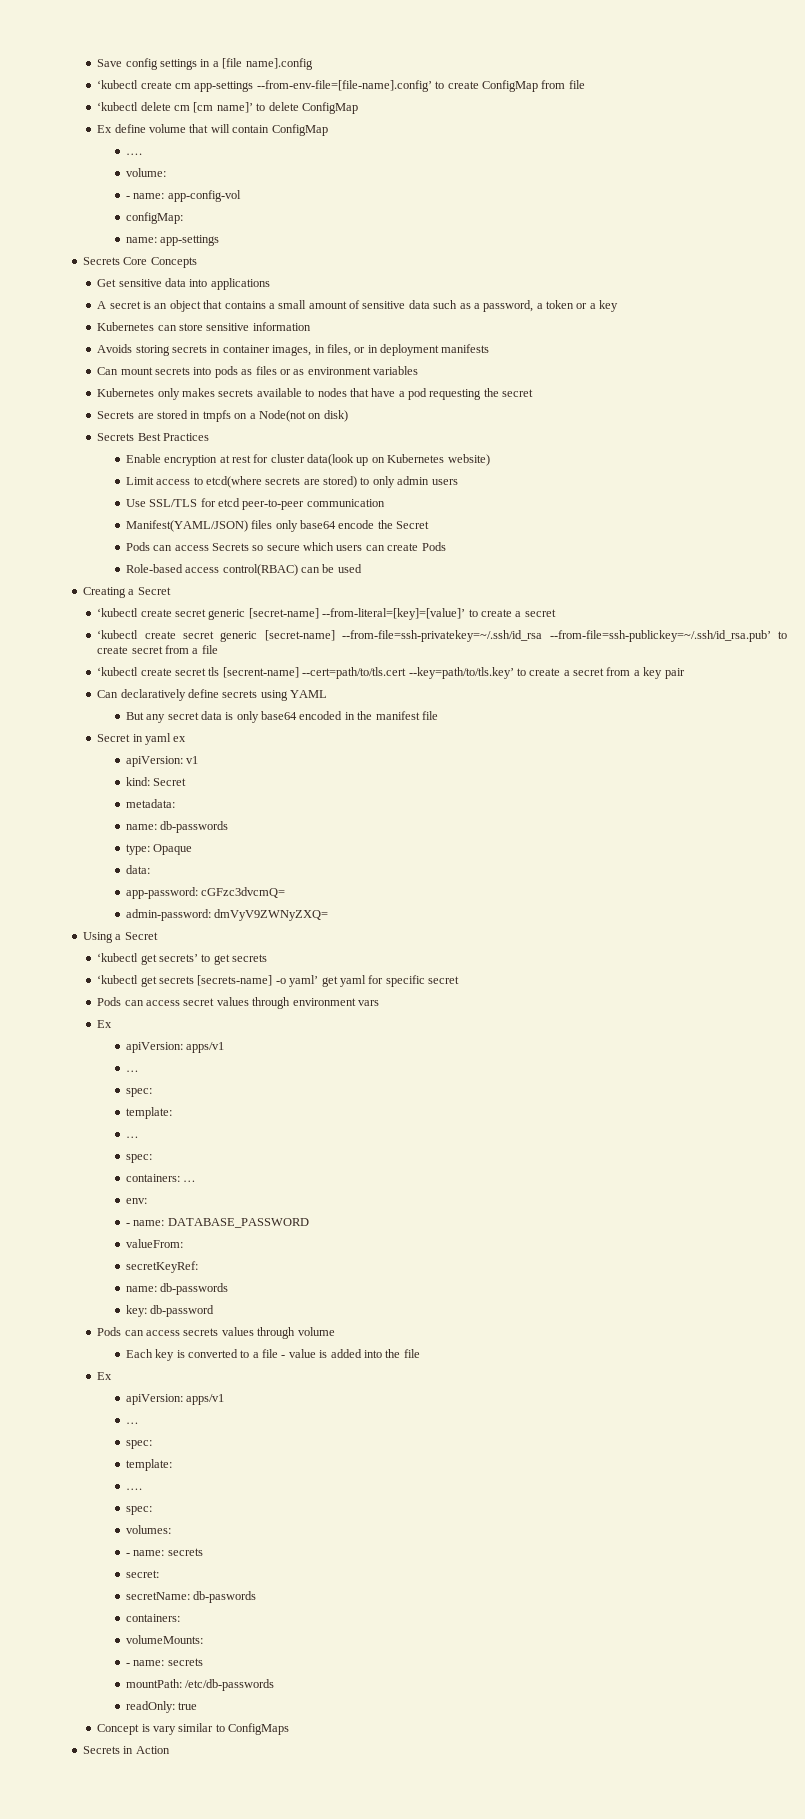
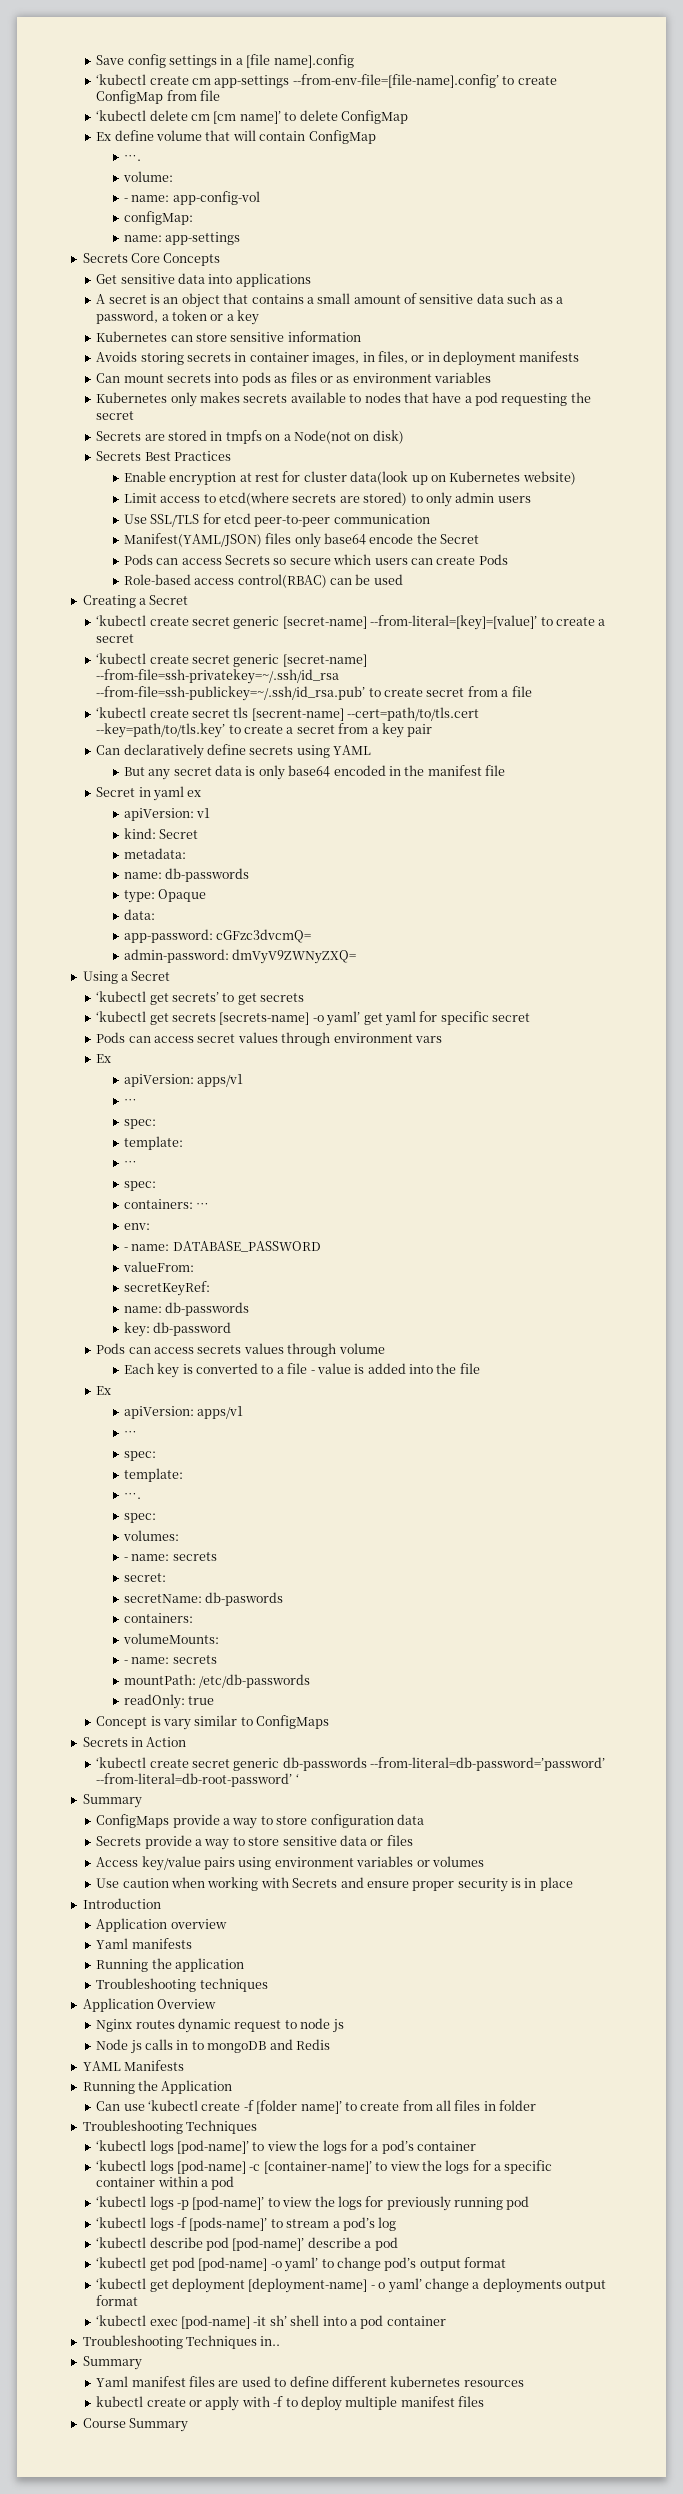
+ ‘kubectl create secret generic db-passwords --from-literal=db-password=’password’ --from-literal=db-root-password’ ‘
+ Summary
+ ConfigMaps provide a way to store configuration data
+ Secrets provide a way to store sensitive data or files
+ Access key/value pairs using environment variables or volumes
+ Use caution when working with Secrets and ensure proper security is in place
+ Introduction
+ Application overview
+ Yaml manifests
+ Running the application
+ Troubleshooting techniques
+ Application Overview
+ Nginx routes dynamic request to node js
+ Node js calls in to mongoDB and Redis
+ YAML Manifests
+ Running the Application
+ Can use ‘kubectl create -f [folder name]’ to create from all files in folder
+ Troubleshooting Techniques
+ ‘kubectl logs [pod-name]’ to view the logs for a pod’s container
+ ‘kubectl logs [pod-name] -c [container-name]’ to view the logs for a specific container within a pod
+ ‘kubectl logs -p [pod-name]’ to view the logs for previously running pod
+ ‘kubectl logs -f [pods-name]’ to stream a pod’s log
+ ‘kubectl describe pod [pod-name]’ describe a pod
+ ‘kubectl get pod [pod-name] -o yaml’ to change pod’s output format
+ ‘kubectl get deployment [deployment-name] - o yaml’ change a deployments output format
+ ‘kubectl exec [pod-name] -it sh’ shell into a pod container
+ Troubleshooting Techniques in..
+ Summary
+ Yaml manifest files are used to define different kubernetes resources
+ kubectl create or apply with -f to deploy multiple manifest files
+ Course Summary

